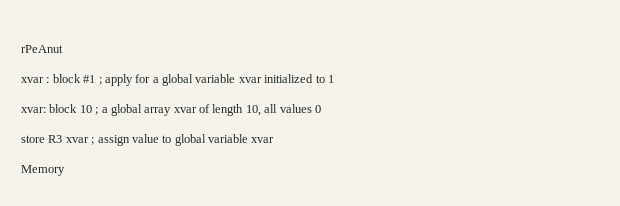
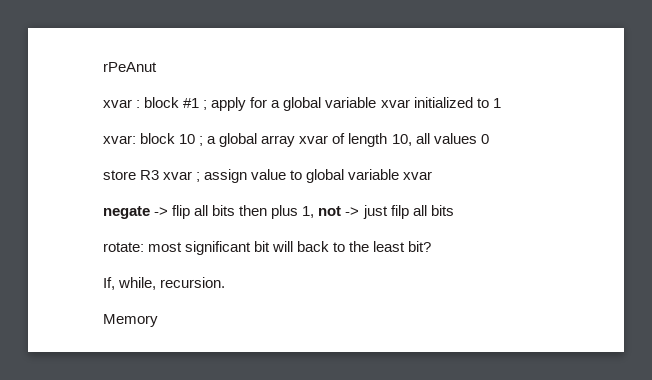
+ negate -> flip all bits then plus 1, not -> just filp all bits
+ rotate: most significant bit will back to the least bit?
+ If, while, recursion.

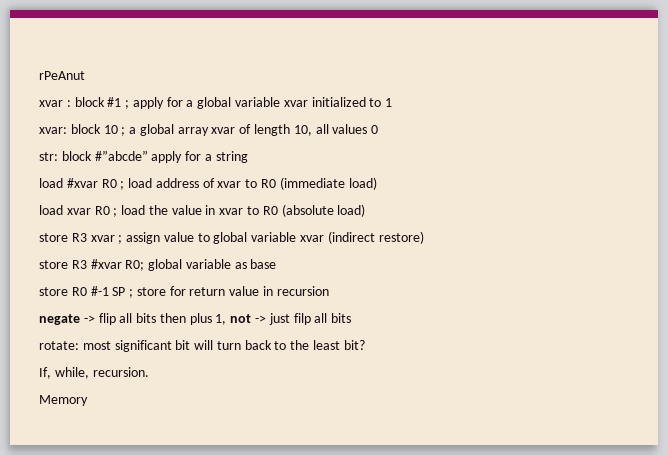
+ str: block #”abcde” apply for a string
+ load #xvar R0 ; load address of xvar to R0 (immediate load)
+ load xvar R0 ; load the value in xvar to R0 (absolute load)
- store R3 xvar ; assign value to global variable xvar
+ store R3 xvar ; assign value to global variable xvar (indirect restore)
+ store R3 #xvar R0; global variable as base
+ store R0 #-1 SP ; store for return value in recursion
- rotate: most significant bit will back to the least bit?
+ rotate: most significant bit will turn back to the least bit?

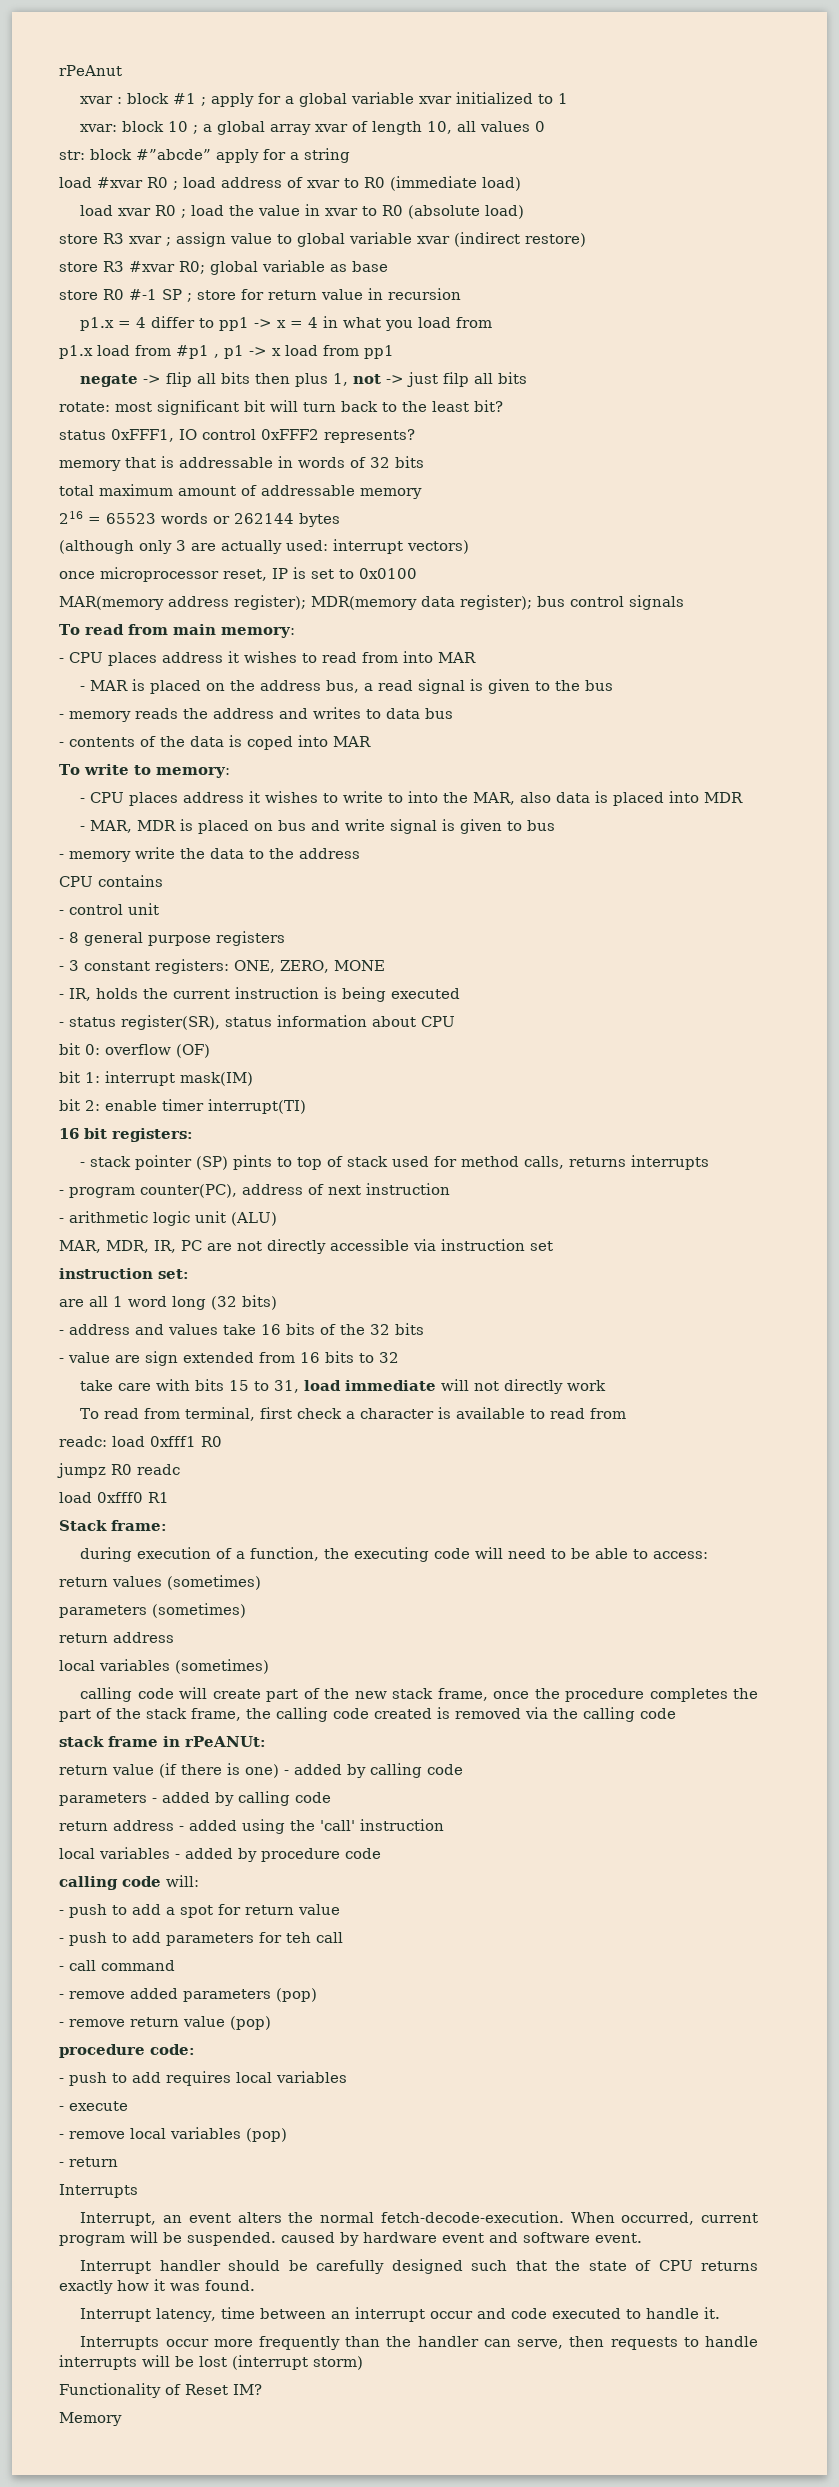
+ p1.x = 4 differ to pp1 -> x = 4 in what you load from
+ p1.x load from #p1 , p1 -> x load from pp1
- If, while, recursion.
+ status 0xFFF1, IO control 0xFFF2 represents?
+ memory that is addressable in words of 32 bits
+ total maximum amount of addressable memory
+ 216 = 65523 words or 262144 bytes
+ (although only 3 are actually used: interrupt vectors)
+ once microprocessor reset, IP is set to 0x0100
+ MAR(memory address register); MDR(memory data register); bus control signals
+ To read from main memory:
+ - CPU places address it wishes to read from into MAR
+ - MAR is placed on the address bus, a read signal is given to the bus
+ - memory reads the address and writes to data bus
+ - contents of the data is coped into MAR
+ To write to memory:
+ - CPU places address it wishes to write to into the MAR, also data is placed into MDR
+ - MAR, MDR is placed on bus and write signal is given to bus
+ - memory write the data to the address
+ CPU contains
+ - control unit
+ - 8 general purpose registers
+ - 3 constant registers: ONE, ZERO, MONE
+ - IR, holds the current instruction is being executed
+ - status register(SR), status information about CPU
+ bit 0: overflow (OF)
+ bit 1: interrupt mask(IM)
+ bit 2: enable timer interrupt(TI)
+ 16 bit registers:
+ - stack pointer (SP) pints to top of stack used for method calls, returns interrupts
+ - program counter(PC), address of next instruction
+ - arithmetic logic unit (ALU)
+ MAR, MDR, IR, PC are not directly accessible via instruction set
+ instruction set:
+ are all 1 word long (32 bits)
+ - address and values take 16 bits of the 32 bits
+ - value are sign extended from 16 bits to 32
+ take care with bits 15 to 31, load immediate will not directly work
+ To read from terminal, first check a character is available to read from
+ readc: load 0xfff1 R0
+ jumpz R0 readc
+ load 0xfff0 R1
+ Stack frame:
+ during execution of a function, the executing code will need to be able to access:
+ return values (sometimes)
+ parameters (sometimes)
+ return address
+ local variables (sometimes)
+ calling code will create part of the new stack frame, once the procedure completes the part of the stack frame, the calling code created is removed via the calling code
+ stack frame in rPeANUt:
+ return value (if there is one) - added by calling code
+ parameters - added by calling code
+ return address - added using the 'call' instruction
+ local variables - added by procedure code
+ calling code will:
+ - push to add a spot for return value
+ - push to add parameters for teh call
+ - call command
+ - remove added parameters (pop)
+ - remove return value (pop)
+ procedure code:
+ - push to add requires local variables
+ - execute
+ - remove local variables (pop)
+ - return
+ Interrupts
+ Interrupt, an event alters the normal fetch-decode-execution. When occurred, current program will be suspended. caused by hardware event and software event.
+ Interrupt handler should be carefully designed such that the state of CPU returns exactly how it was found.
+ Interrupt latency, time between an interrupt occur and code executed to handle it.
+ Interrupts occur more frequently than the handler can serve, then requests to handle interrupts will be lost (interrupt storm)
+ Functionality of Reset IM?

